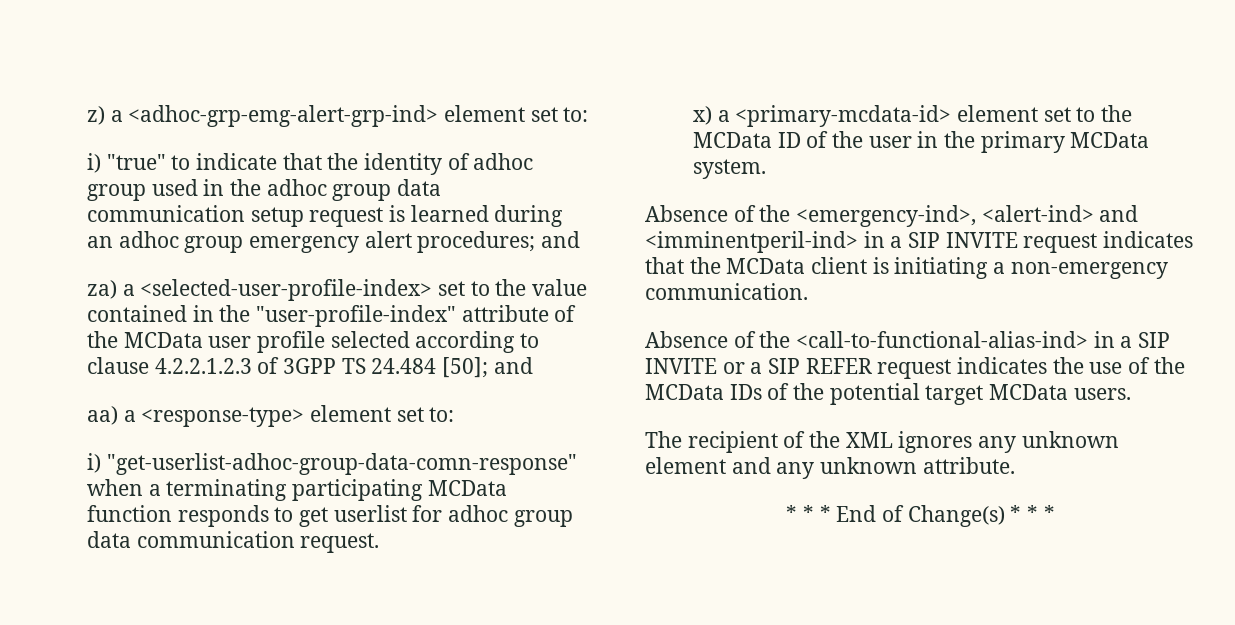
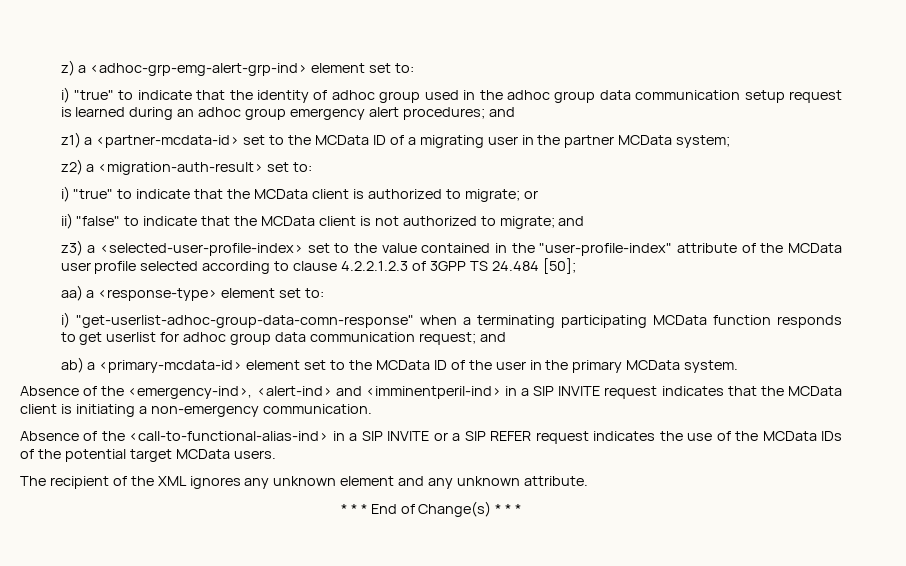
- za) a <selected-user-profile-index> set to the value contained in the "user-profile-index" attribute of the MCData user profile selected according to clause 4.2.2.1.2.3 of 3GPP TS 24.484 [50]; and
+ z1) a <partner-mcdata-id> set to the MCData ID of a migrating user in the partner MCData system;
+ z2) a <migration-auth-result> set to:
+ i) "true" to indicate that the MCData client is authorized to migrate; or
+ ii) "false" to indicate that the MCData client is not authorized to migrate; and
+ z3) a <selected-user-profile-index> set to the value contained in the "user-profile-index" attribute of the MCData user profile selected according to clause 4.2.2.1.2.3 of 3GPP TS 24.484 [50];
- i) "get-userlist-adhoc-group-data-comn-response" when a terminating participating MCData function responds to get userlist for adhoc group data communication request.
- x) a <primary-mcdata-id> element set to the MCData ID of the user in the primary MCData system.
+ i) "get-userlist-adhoc-group-data-comn-response" when a terminating participating MCData function responds to get userlist for adhoc group data communication request; and
+ ab) a <primary-mcdata-id> element set to the MCData ID of the user in the primary MCData system.

